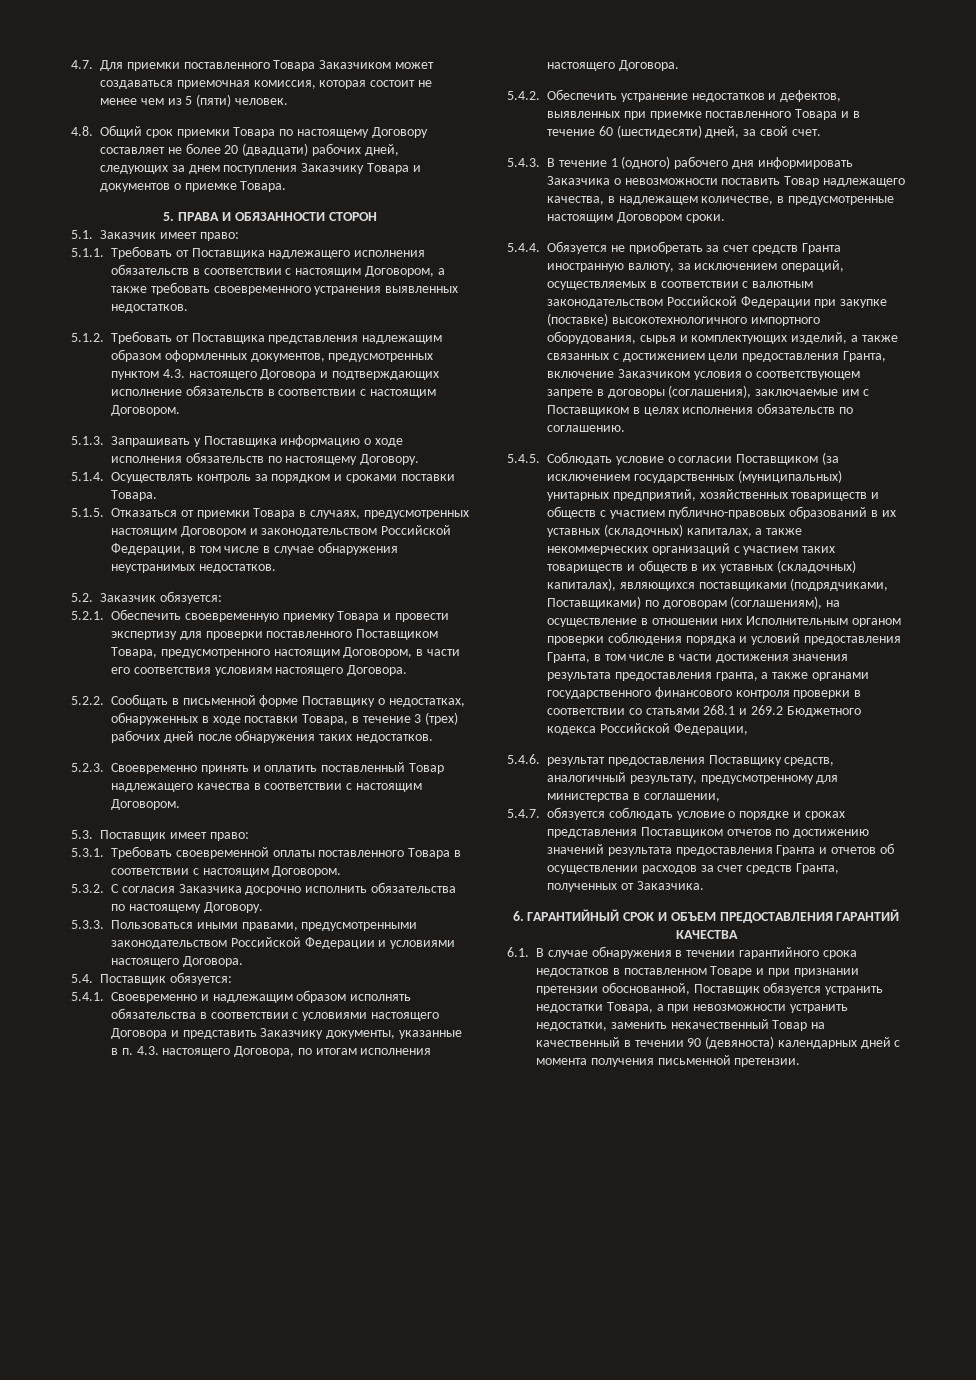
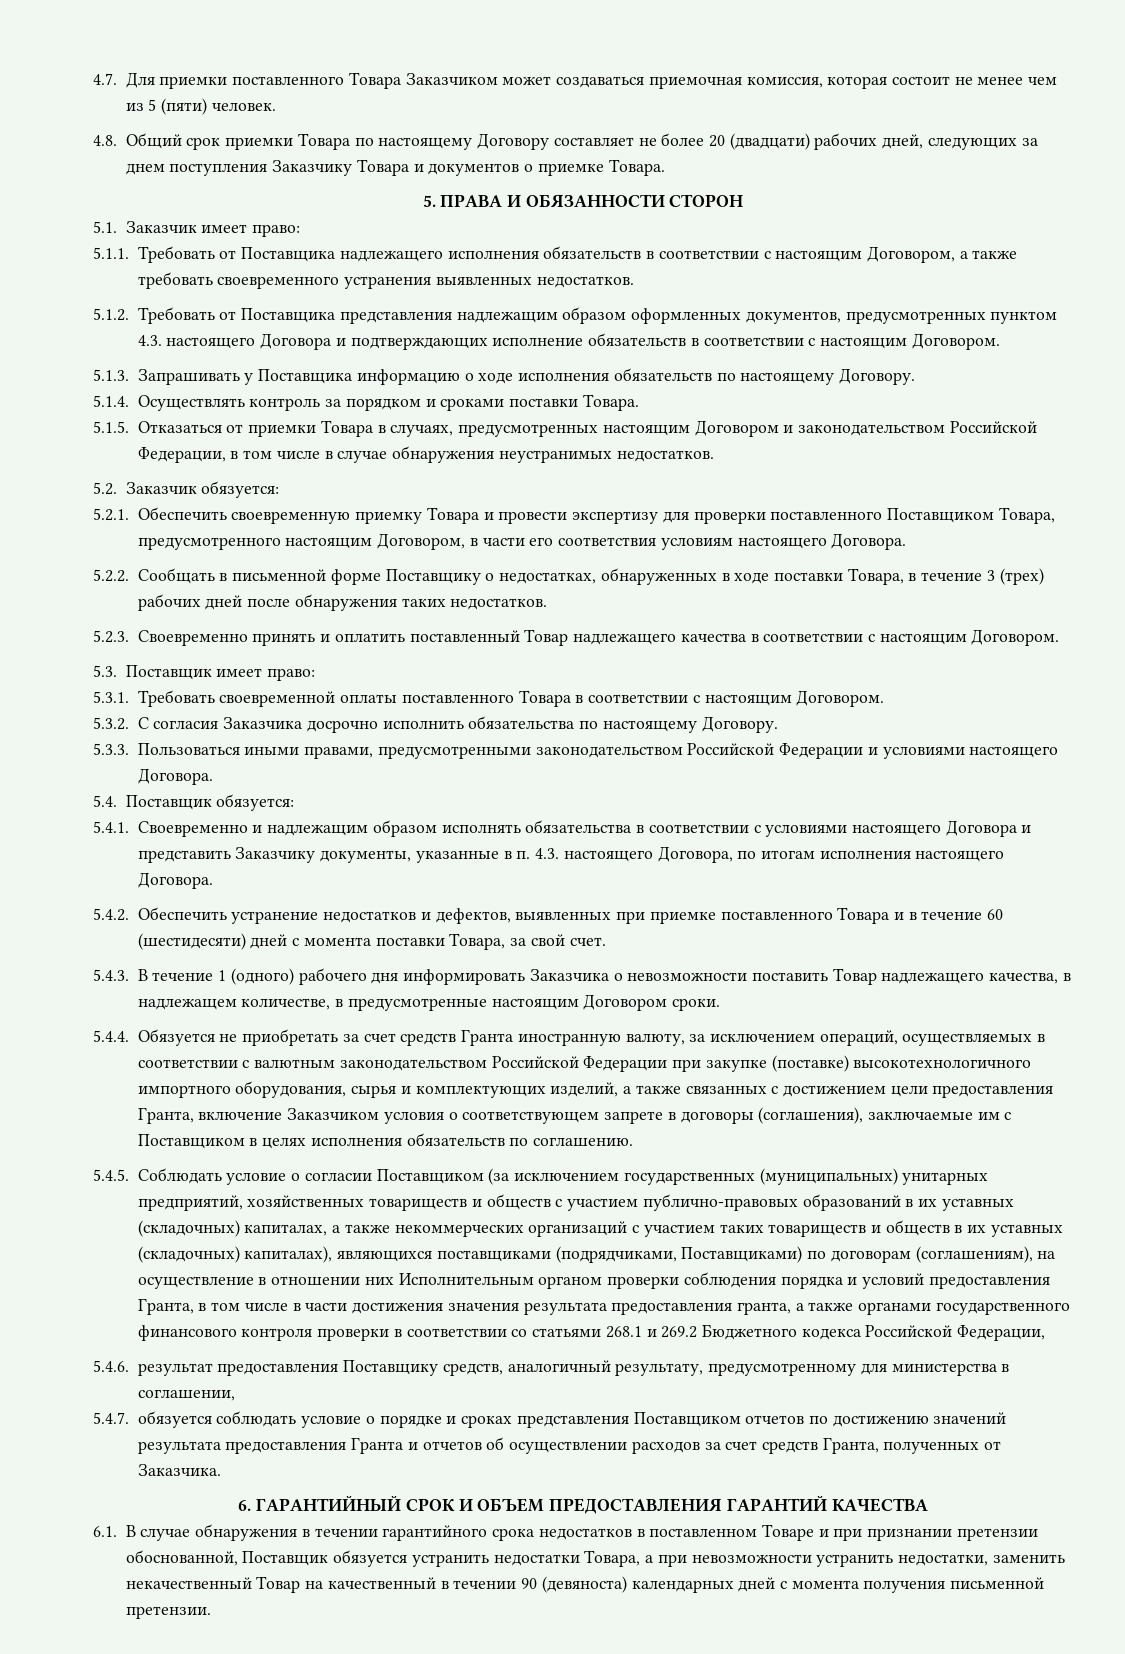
- 5.4.2. Обеспечить устранение недостатков и дефектов, выявленных при приемке поставленного Товара и в течение 60 (шестидесяти) дней, за свой счет.
+ 5.4.2. Обеспечить устранение недостатков и дефектов, выявленных при приемке поставленного Товара и в течение 60 (шестидесяти) дней с момента поставки Товара, за свой счет.

